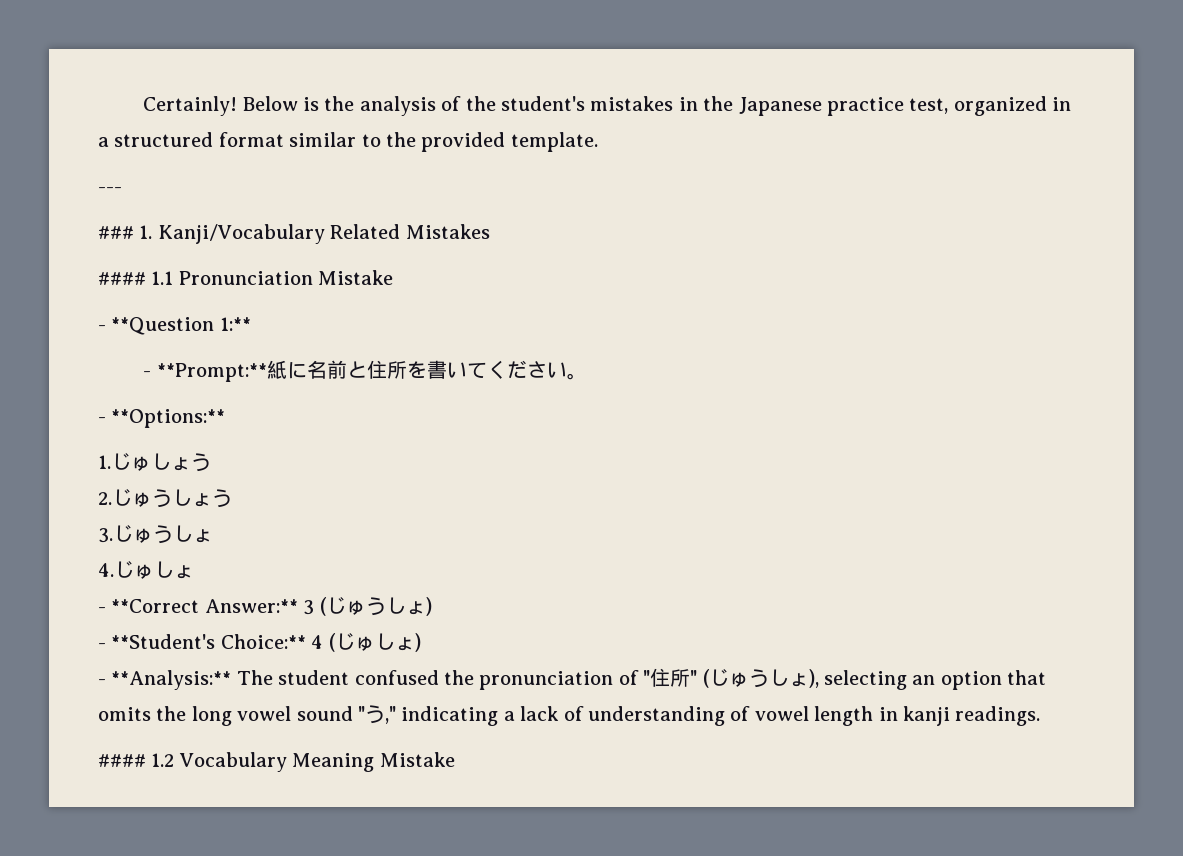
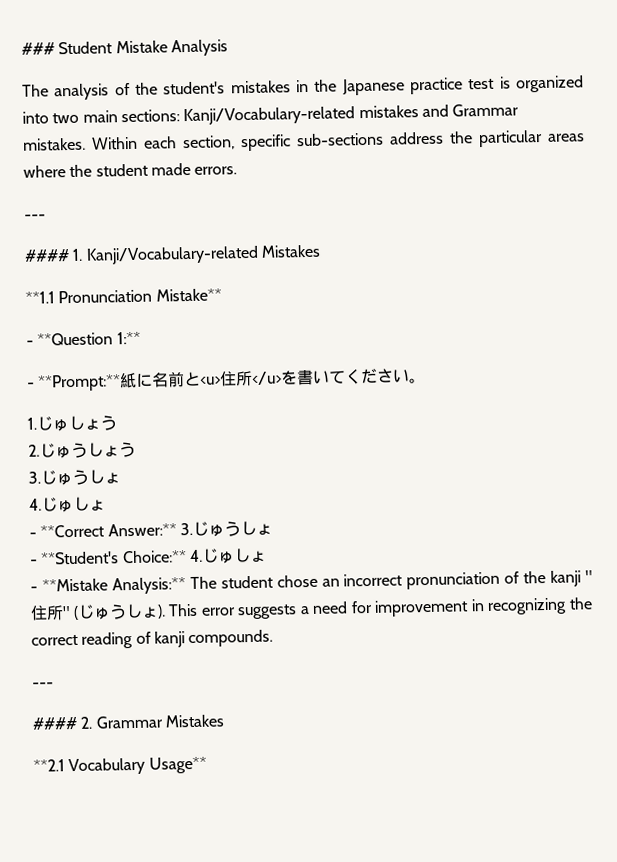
- Certainly! Below is the analysis of the student's mistakes in the Japanese practice test, organized in a structured format similar to the provided template.
+ ### Student Mistake Analysis
+ The analysis of the student's mistakes in the Japanese practice test is organized into two main sections: Kanji/Vocabulary-related mistakes and Grammar mistakes. Within each section, specific sub-sections address the particular areas where the student made errors.
  ---
- ### 1. Kanji/Vocabulary Related Mistakes
- #### 1.1 Pronunciation Mistake
+ #### 1. Kanji/Vocabulary-related Mistakes
+ **1.1 Pronunciation Mistake**
- - **Prompt:**紙に名前と住所を書いてください。
+ - **Prompt:**紙に名前と<u>住所</u>を書いてください。
- - **Options:**
- - **Correct Answer:** 3 (じゅうしょ)
+ - **Correct Answer:** 3.じゅうしょ
- - **Student's Choice:** 4 (じゅしょ)
- - **Analysis:** The student confused the pronunciation of "住所" (じゅうしょ), selecting an option that omits the long vowel sound "う," indicating a lack of understanding of vowel length in kanji readings.
- #### 1.2 Vocabulary Meaning Mistake
+ - **Student's Choice:** 4.じゅしょ
+ - **Mistake Analysis:** The student chose an incorrect pronunciation of the kanji "住所" (じゅうしょ). This error suggests a need for improvement in recognizing the correct reading of kanji compounds.
+ ---
+ #### 2. Grammar Mistakes
+ **2.1 Vocabulary Usage**

